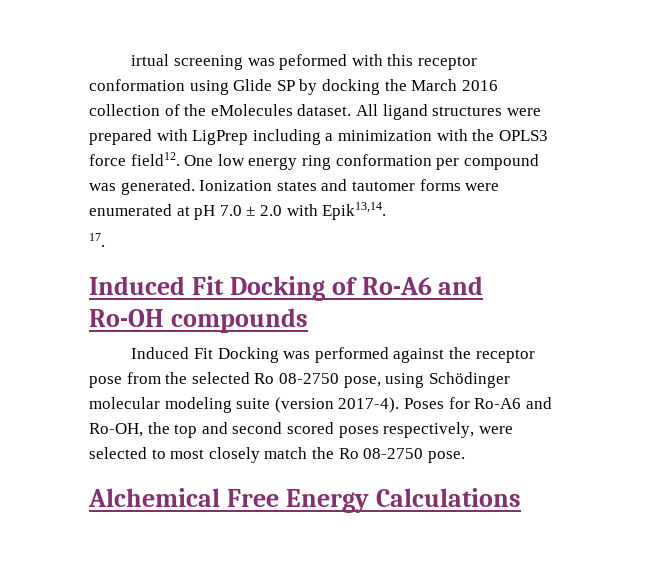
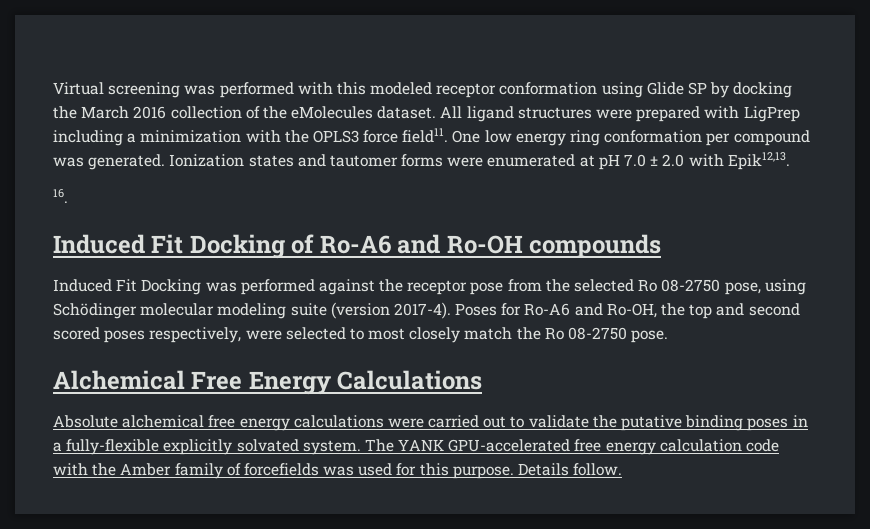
- irtual screening was peformed with this receptor conformation using Glide SP by docking the March 2016 collection of the eMolecules dataset.
+ Virtual screening was performed with this modeled receptor conformation using Glide SP by docking the March 2016 collection of the eMolecules dataset.
- All ligand structures were prepared with LigPrep including a minimization with the OPLS3 force field12.
+ All ligand structures were prepared with LigPrep including a minimization with the OPLS3 force field11.
- Ionization states and tautomer forms were enumerated at pH 7.0 ± 2.0 with Epik13,14.
- 17.
+ Ionization states and tautomer forms were enumerated at pH 7.0 ± 2.0 with Epik12,13.
+ 16.
+ Absolute alchemical free energy calculations were carried out to validate the putative binding poses in a fully-flexible explicitly solvated system. The YANK GPU-accelerated free energy calculation code with the Amber family of forcefields was used for this purpose. Details follow.

